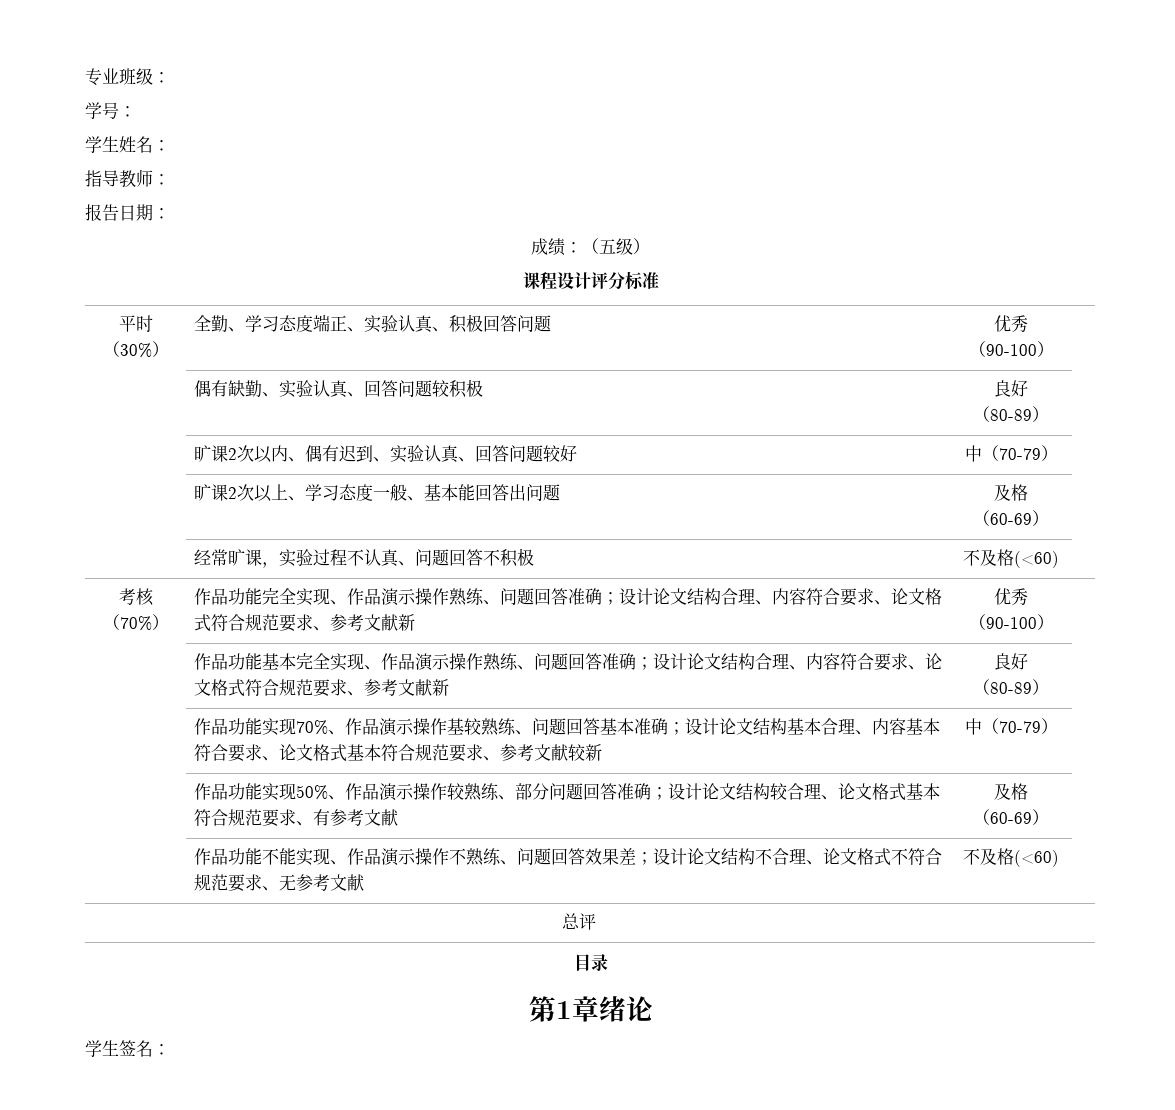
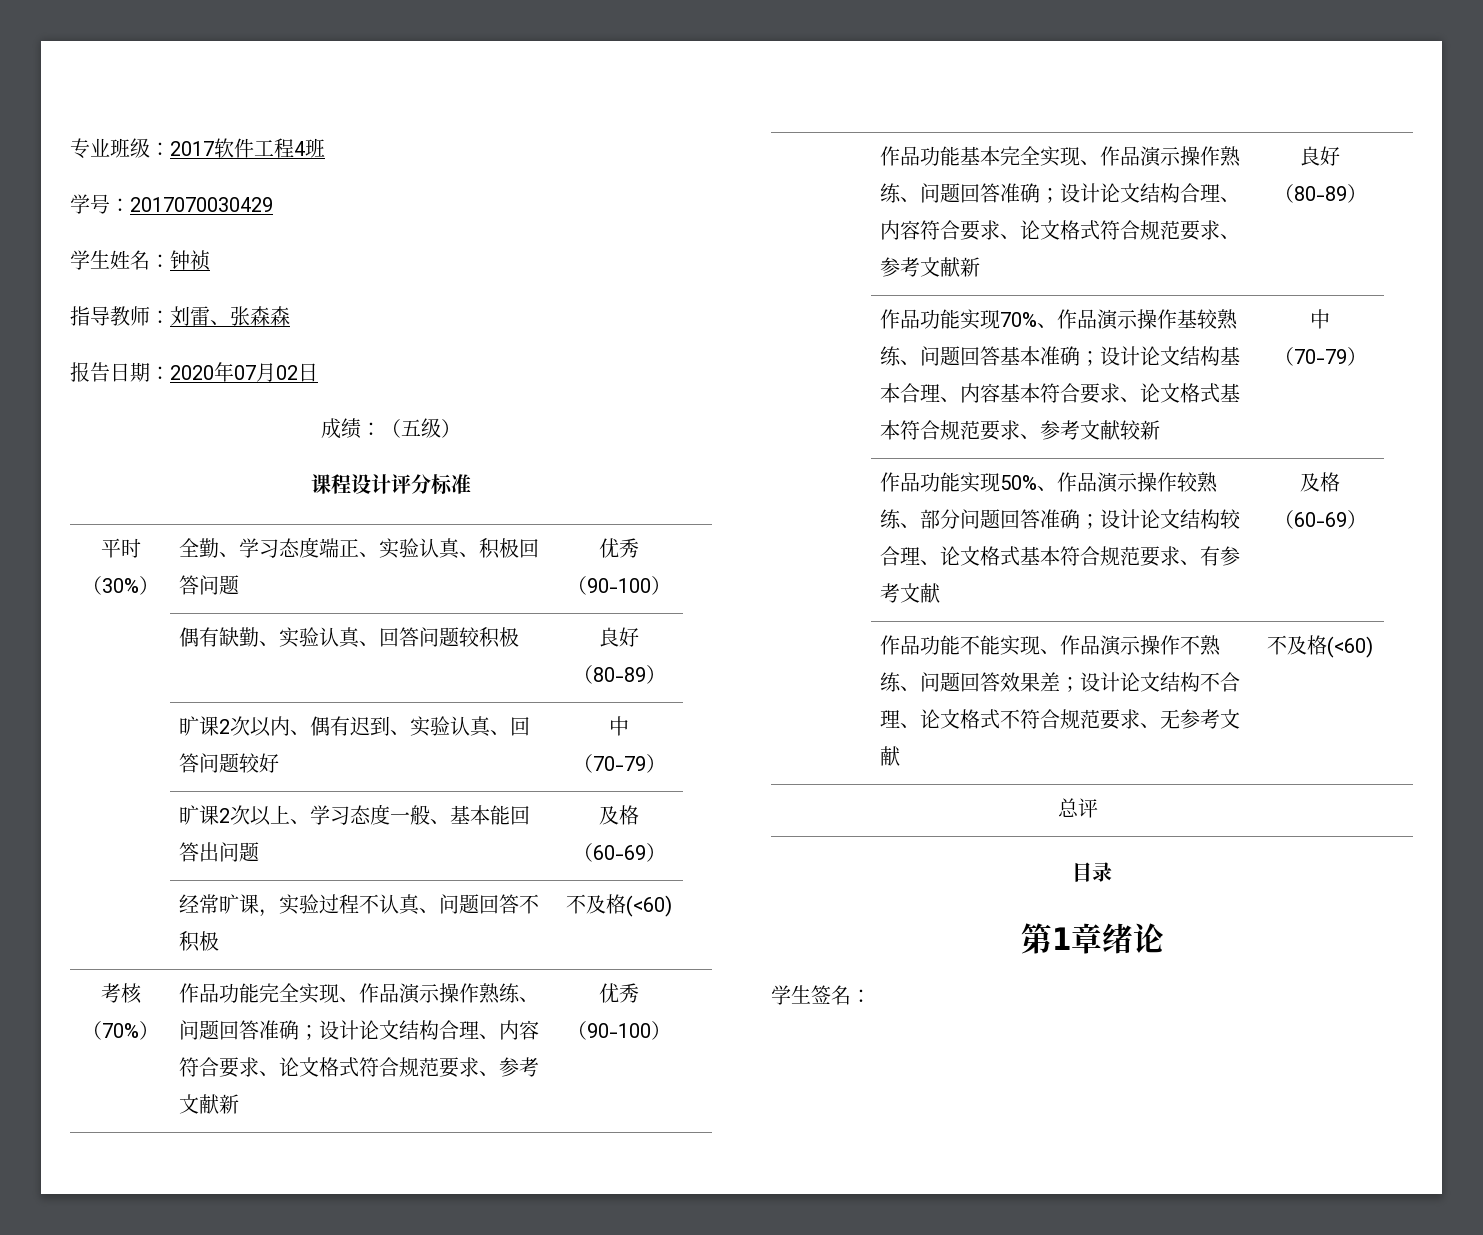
- 专业班级：
+ 专业班级：2017软件工程4班
- 学号：
+ 学号：2017070030429
- 学生姓名：
+ 学生姓名：钟祯
- 指导教师：
+ 指导教师：刘雷、张森森
- 报告日期：
+ 报告日期：2020年07月02日

